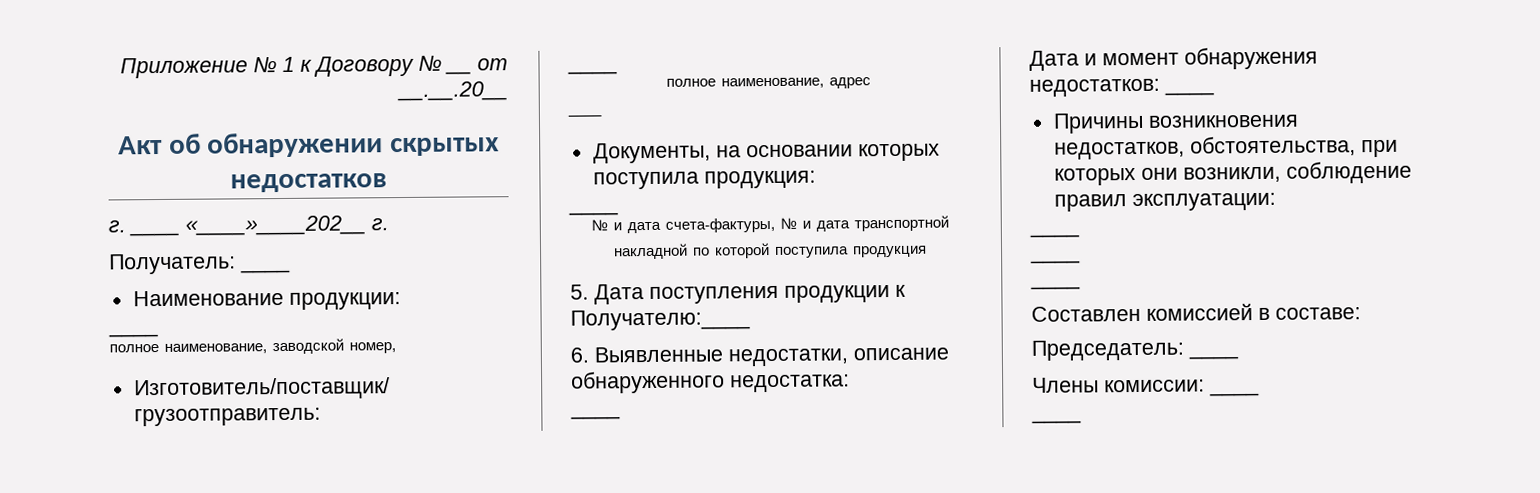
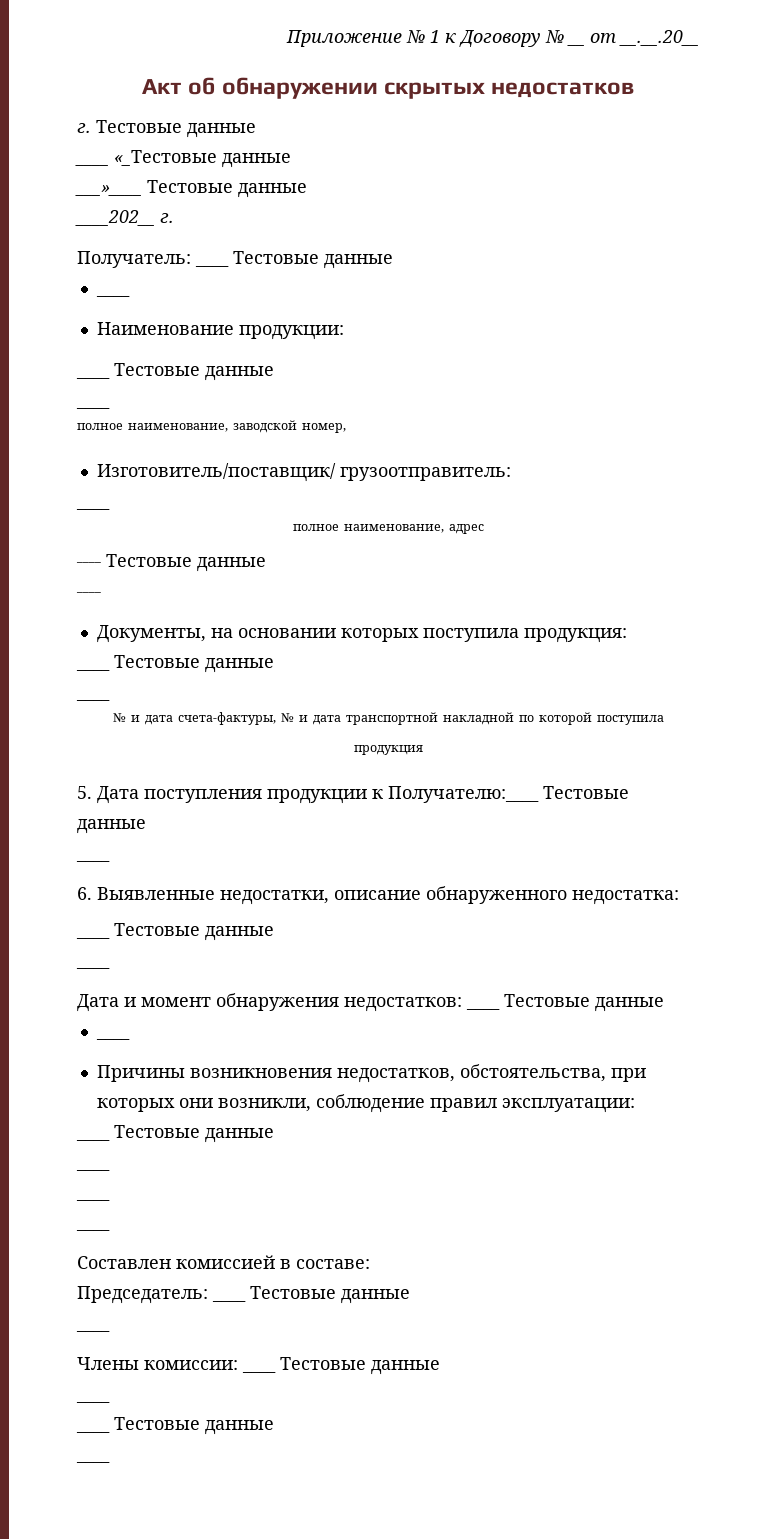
- г. ____ «____»____202__ г.
+ г. Тестовые данные
+ ____ «_Тестовые данные
+ ___»____ Тестовые данные
+ ____202__ г.
- Получатель: ____
+ Получатель: ____ Тестовые данные
+ ____
  Наименование продукции:
+ ____ Тестовые данные
  полное наименование, адрес
+ ____ Тестовые данные
  Документы, на основании которых поступила продукция:
+ ____ Тестовые данные
- 5. Дата поступления продукции к Получателю:____
+ 5. Дата поступления продукции к Получателю:____ Тестовые данные
+ ____
  6. Выявленные недостатки, описание обнаруженного недостатка:
+ ____ Тестовые данные
- Дата и момент обнаружения недостатков: ____
+ Дата и момент обнаружения недостатков: ____ Тестовые данные
+ ____
  Причины возникновения недостатков, обстоятельства, при которых они возникли, соблюдение правил эксплуатации:
+ ____ Тестовые данные
- Председатель: ____
+ Председатель: ____ Тестовые данные
+ ____
- Члены комиссии: ____
+ Члены комиссии: ____ Тестовые данные
+ ____
+ ____ Тестовые данные

